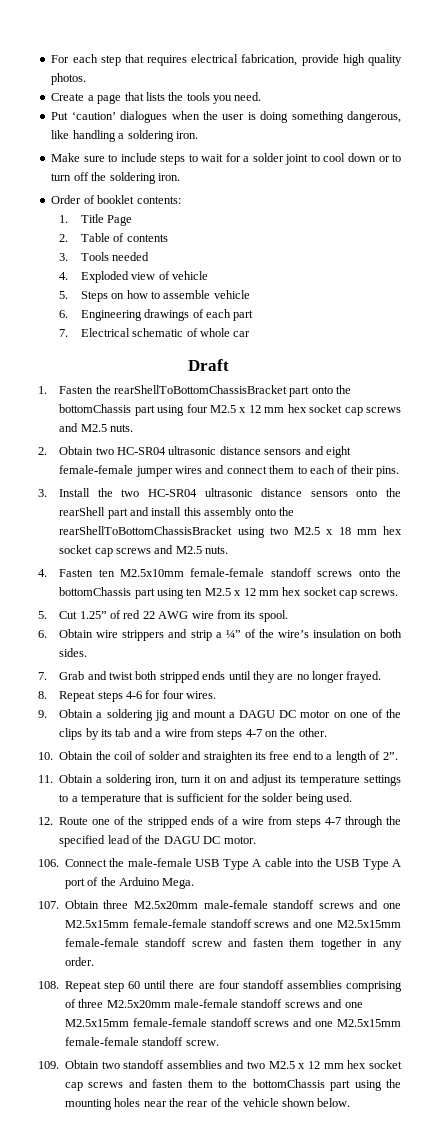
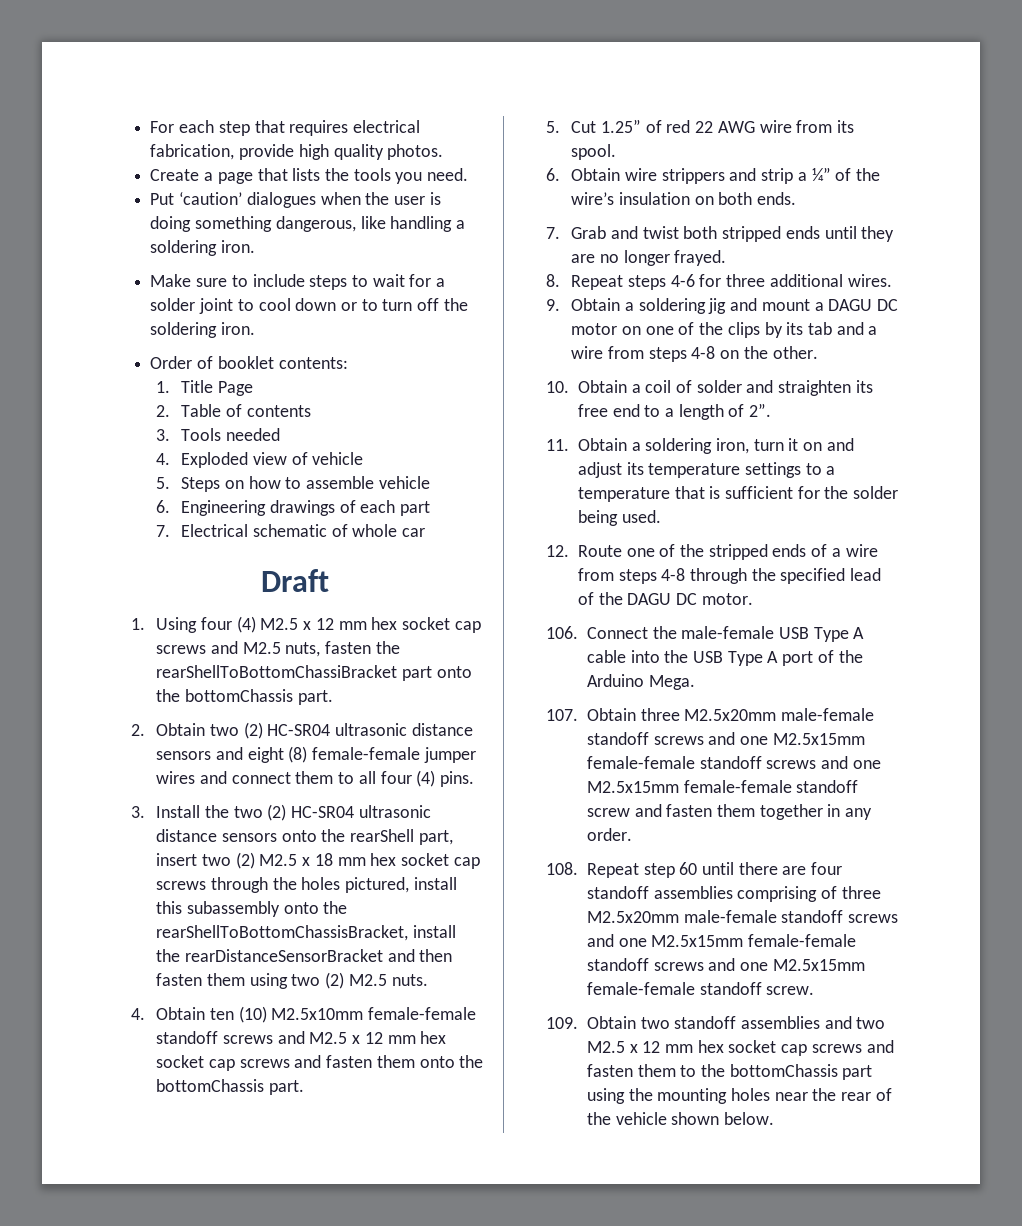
- 1. Fasten the rearShellToBottomChassisBracket part onto the bottomChassis part using four M2.5 x 12 mm hex socket cap screws and M2.5 nuts.
+ 1. Using four (4) M2.5 x 12 mm hex socket cap screws and M2.5 nuts, fasten the rearShellToBottomChassiBracket part onto the bottomChassis part.
- 2. Obtain two HC-SR04 ultrasonic distance sensors and eight female-female jumper wires and connect them to each of their pins.
+ 2. Obtain two (2) HC-SR04 ultrasonic distance sensors and eight (8) female-female jumper wires and connect them to all four (4) pins.
- 3. Install the two HC-SR04 ultrasonic distance sensors onto the rearShell part and install this assembly onto the rearShellToBottomChassisBracket using two M2.5 x 18 mm hex socket cap screws and M2.5 nuts.
+ 3. Install the two (2) HC-SR04 ultrasonic distance sensors onto the rearShell part, insert two (2) M2.5 x 18 mm hex socket cap screws through the holes pictured, install this subassembly onto the rearShellToBottomChassisBracket, install the rearDistanceSensorBracket and then fasten them using two (2) M2.5 nuts.
- 4. Fasten ten M2.5x10mm female-female standoff screws onto the bottomChassis part using ten M2.5 x 12 mm hex socket cap screws.
+ 4. Obtain ten (10) M2.5x10mm female-female standoff screws and M2.5 x 12 mm hex socket cap screws and fasten them onto the bottomChassis part.
- 6. Obtain wire strippers and strip a ¼” of the wire’s insulation on both sides.
+ 6. Obtain wire strippers and strip a ¼” of the wire’s insulation on both ends.
- 8. Repeat steps 4-6 for four wires.
+ 8. Repeat steps 4-6 for three additional wires.
- 9. Obtain a soldering jig and mount a DAGU DC motor on one of the clips by its tab and a wire from steps 4-7 on the other.
+ 9. Obtain a soldering jig and mount a DAGU DC motor on one of the clips by its tab and a wire from steps 4-8 on the other.
- 10. Obtain the coil of solder and straighten its free end to a length of 2”.
+ 10. Obtain a coil of solder and straighten its free end to a length of 2”.
- 12. Route one of the stripped ends of a wire from steps 4-7 through the specified lead of the DAGU DC motor.
+ 12. Route one of the stripped ends of a wire from steps 4-8 through the specified lead of the DAGU DC motor.

